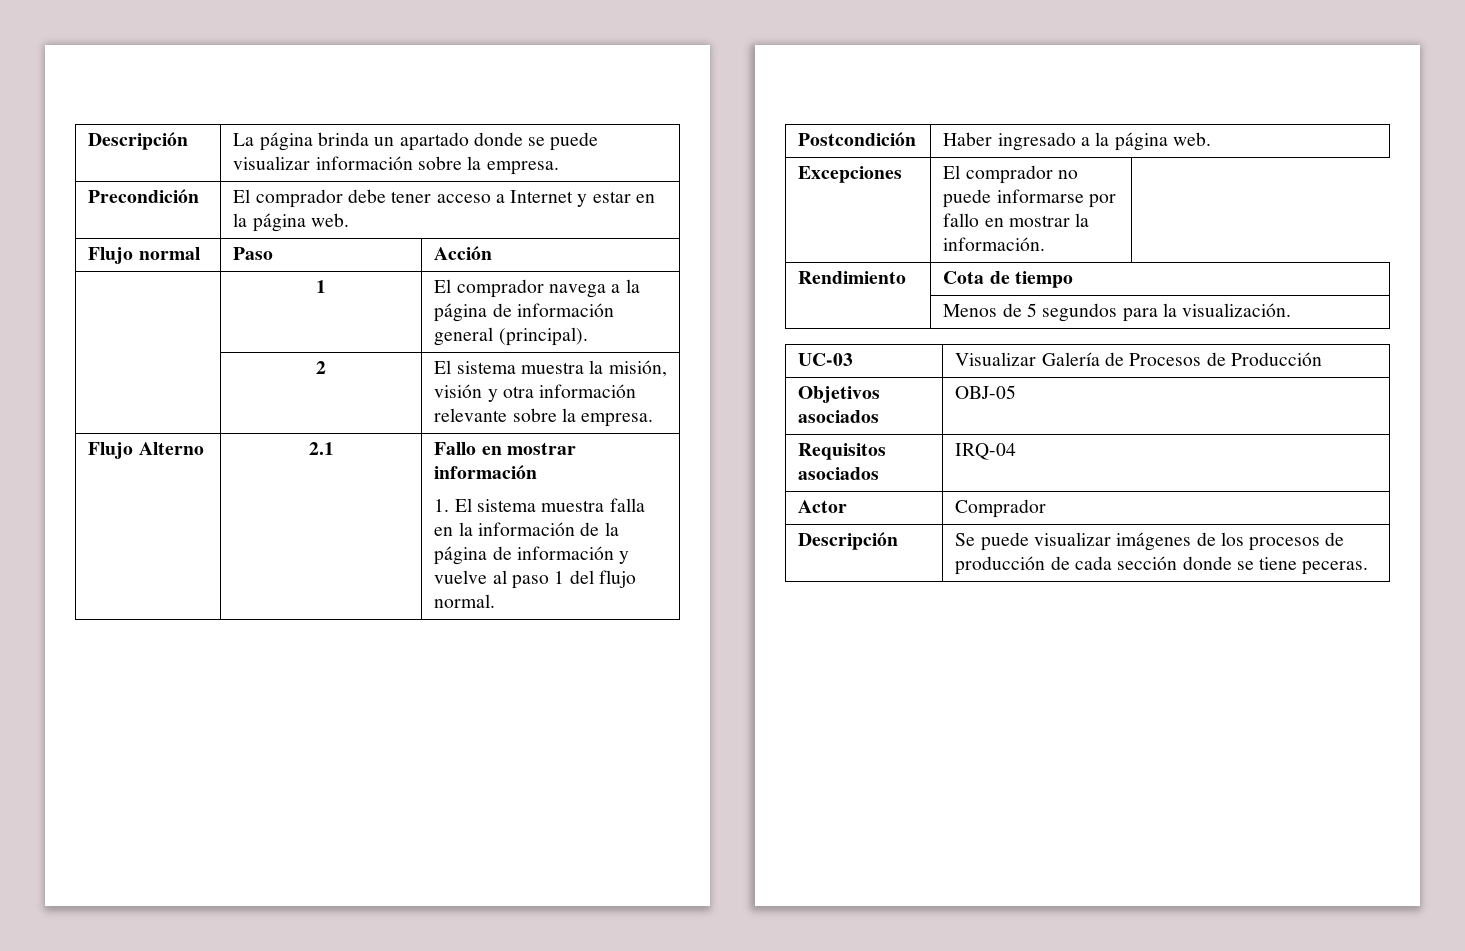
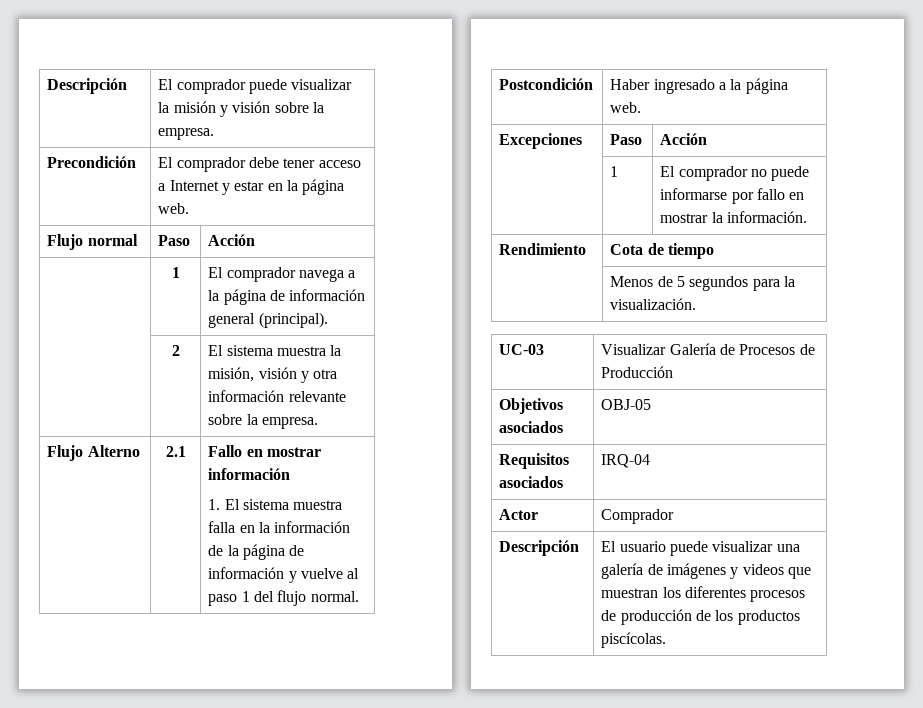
- Descripción | La página brinda un apartado donde se puede visualizar información sobre la empresa.
+ Descripción | El comprador puede visualizar la misión y visión sobre la empresa.
- Excepciones | El comprador no puede informarse por fallo en mostrar la información.
+ Excepciones | Paso | Acción
+ | 1 | El comprador no puede informarse por fallo en mostrar la información.
- Descripción | Se puede visualizar imágenes de los procesos de producción de cada sección donde se tiene peceras.
+ Descripción | El usuario puede visualizar una galería de imágenes y videos que muestran los diferentes procesos de producción de los productos piscícolas.

